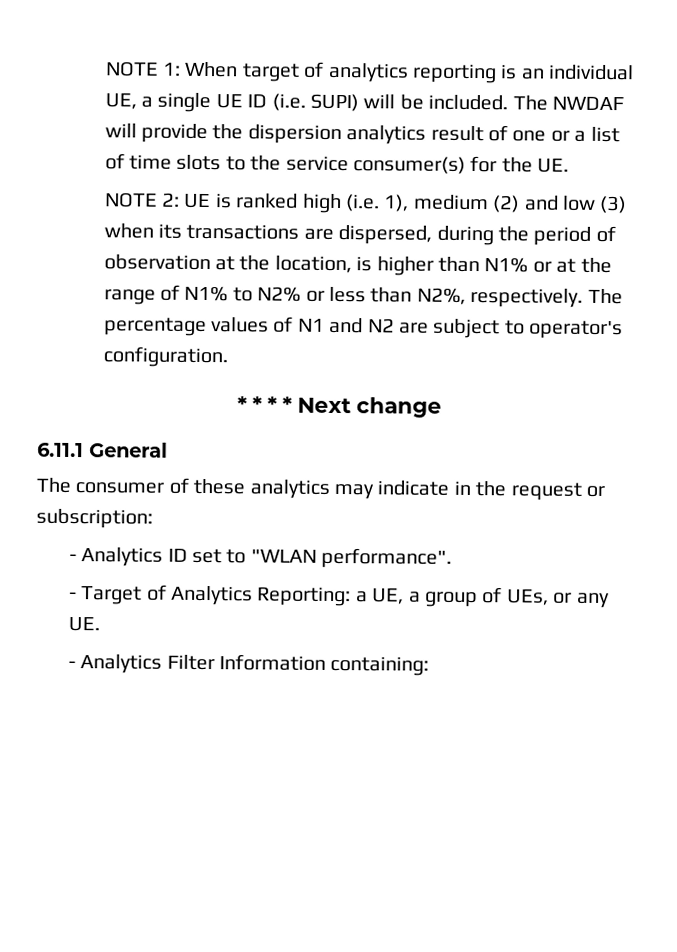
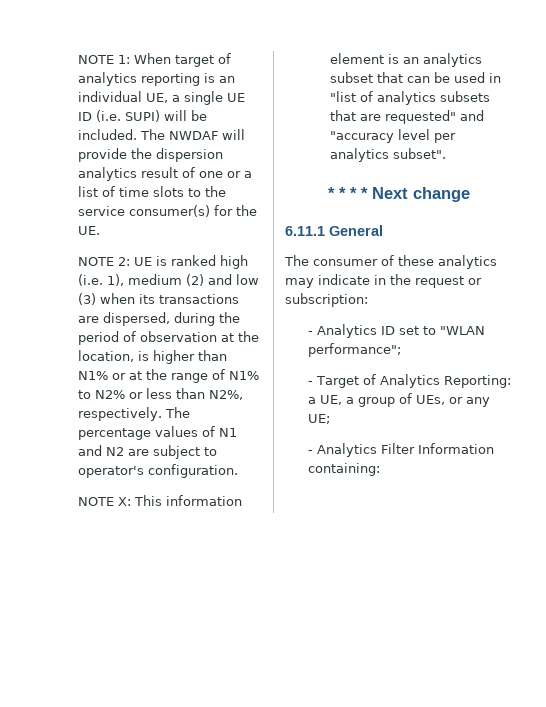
+ NOTE X: This information element is an analytics subset that can be used in "list of analytics subsets that are requested" and "accuracy level per analytics subset".
- - Analytics ID set to "WLAN performance".
+ - Analytics ID set to "WLAN performance";
- - Target of Analytics Reporting: a UE, a group of UEs, or any UE.
+ - Target of Analytics Reporting: a UE, a group of UEs, or any UE;

